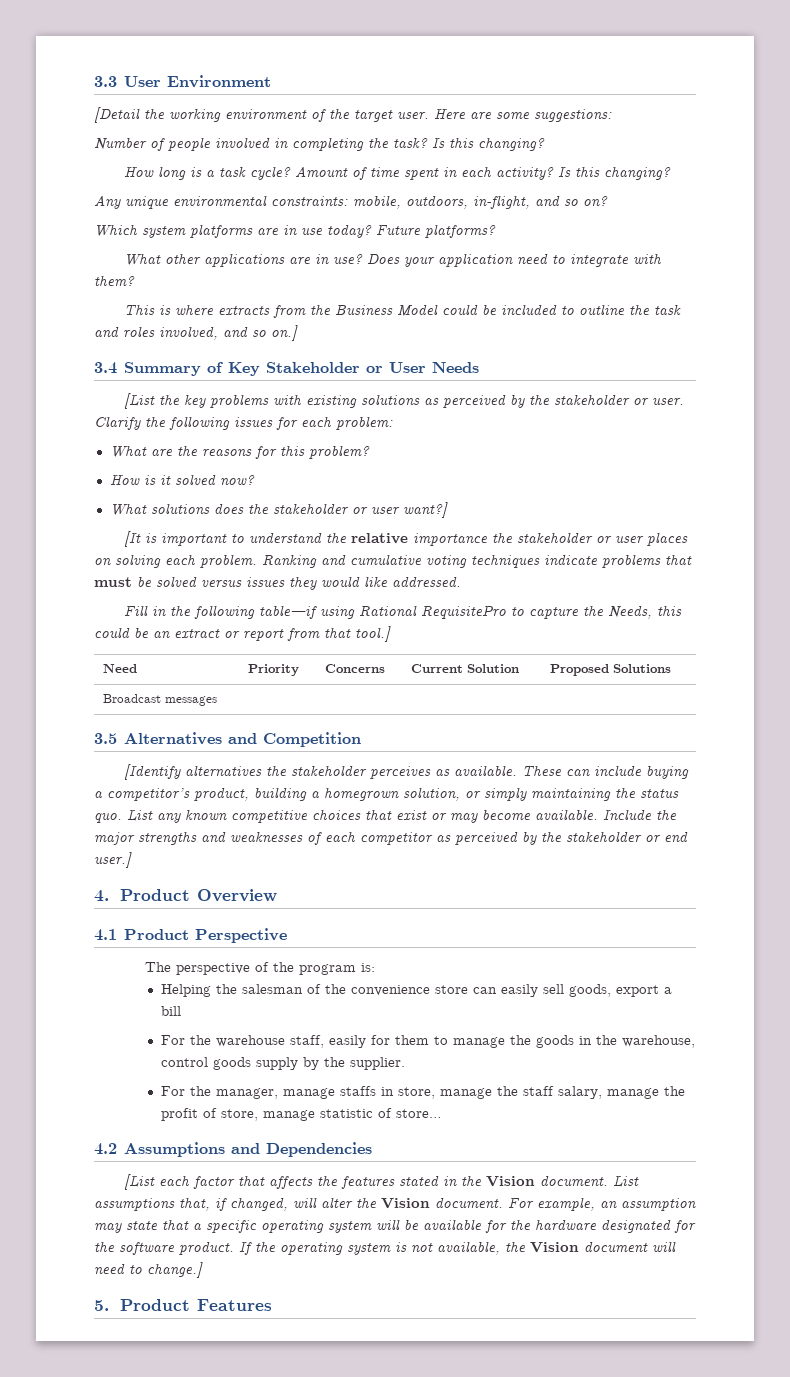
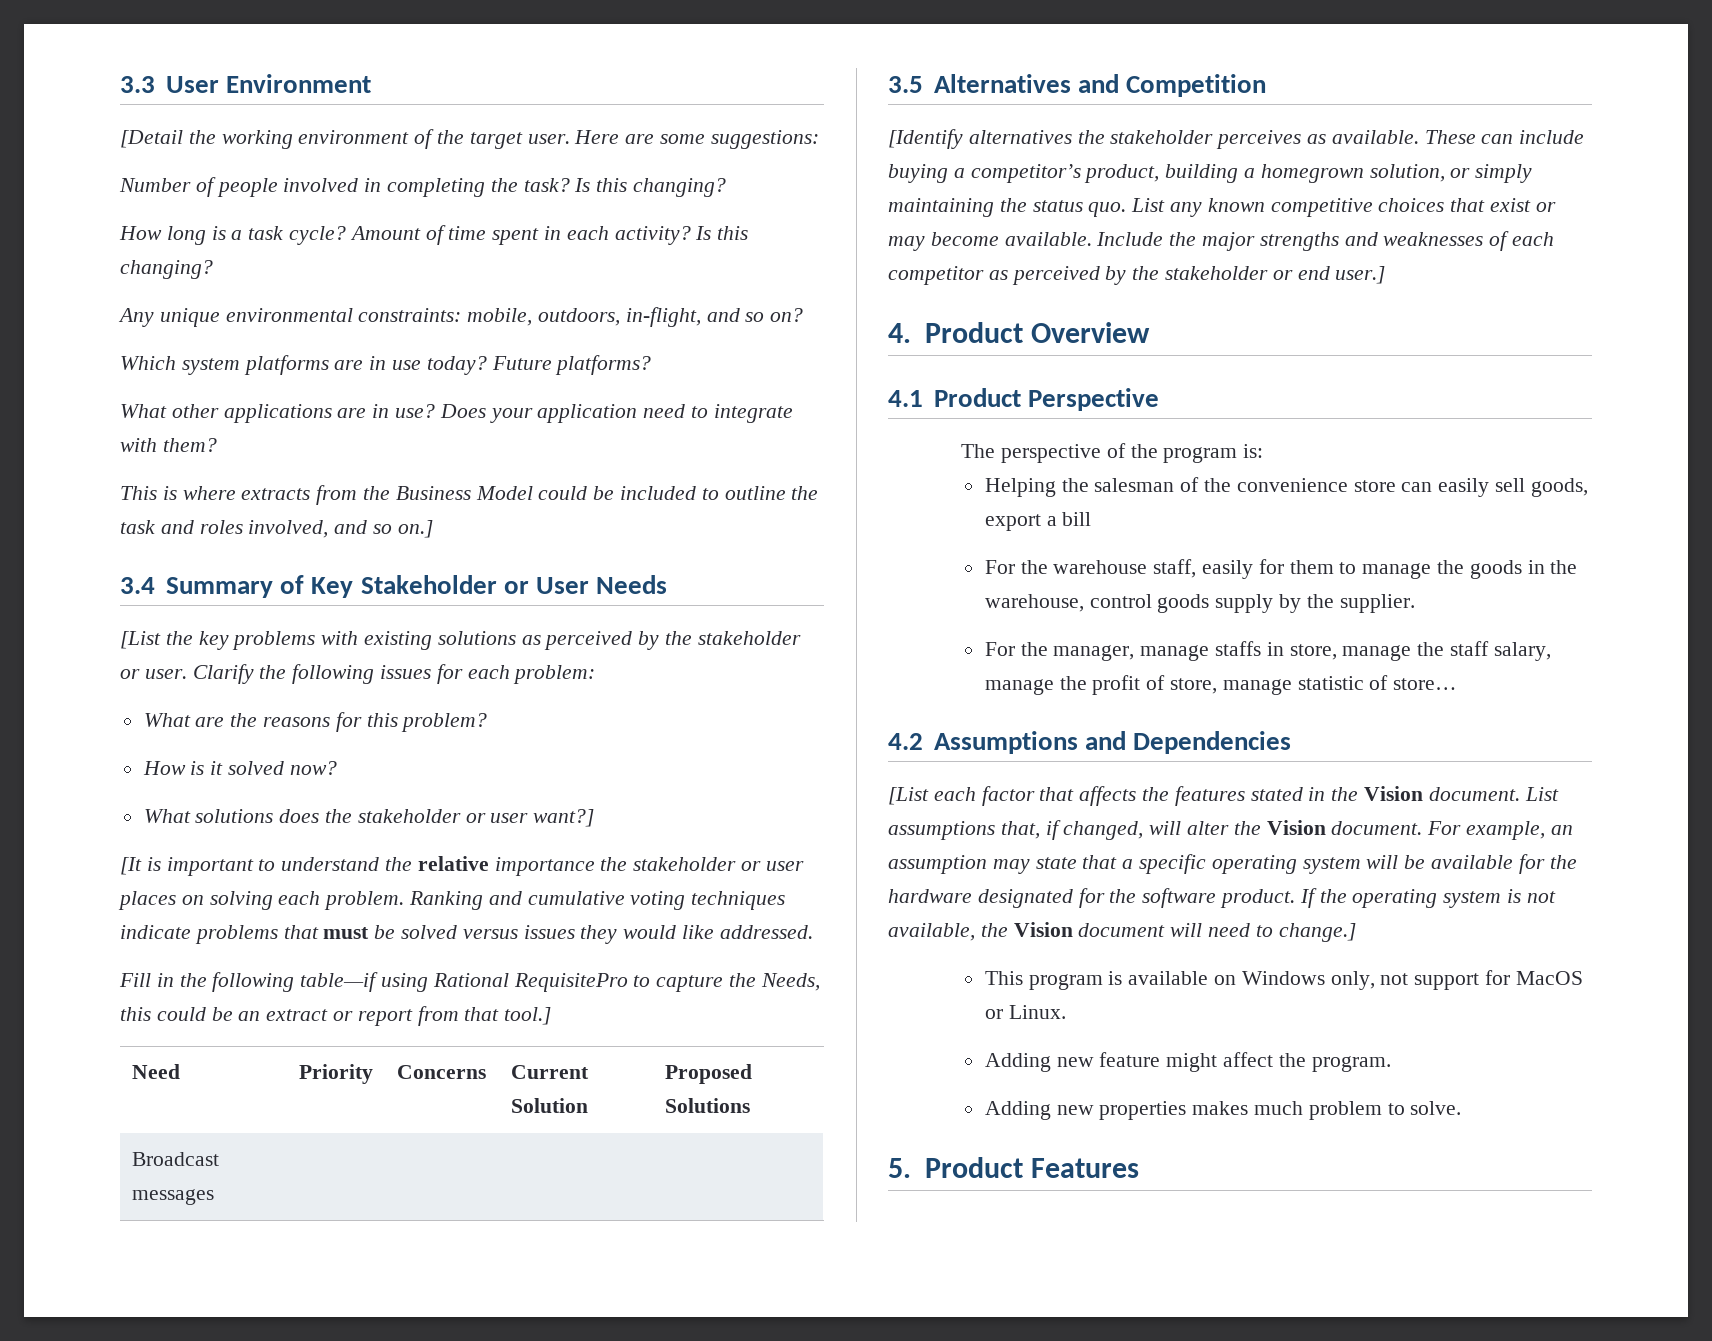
+ This program is available on Windows only, not support for MacOS or Linux.
+ Adding new feature might affect the program.
+ Adding new properties makes much problem to solve.

